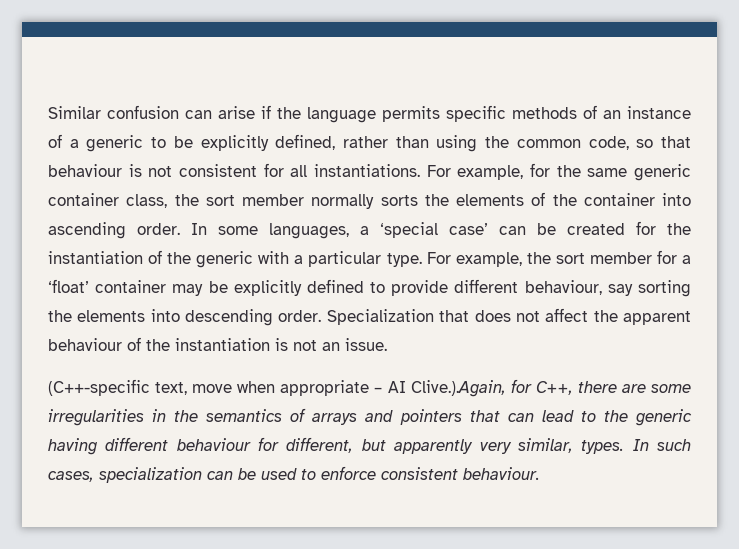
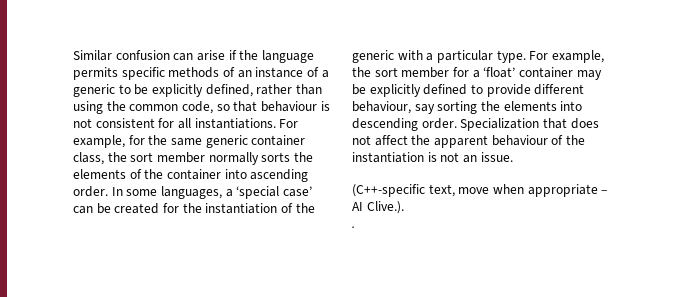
- (C++-specific text, move when appropriate – AI Clive.).Again, for C++, there are some irregularities in the semantics of arrays and pointers that can lead to the generic having different behaviour for different, but apparently very similar, types. In such cases, specialization can be used to enforce consistent behaviour.
+ (C++-specific text, move when appropriate – AI Clive.).
+ .

